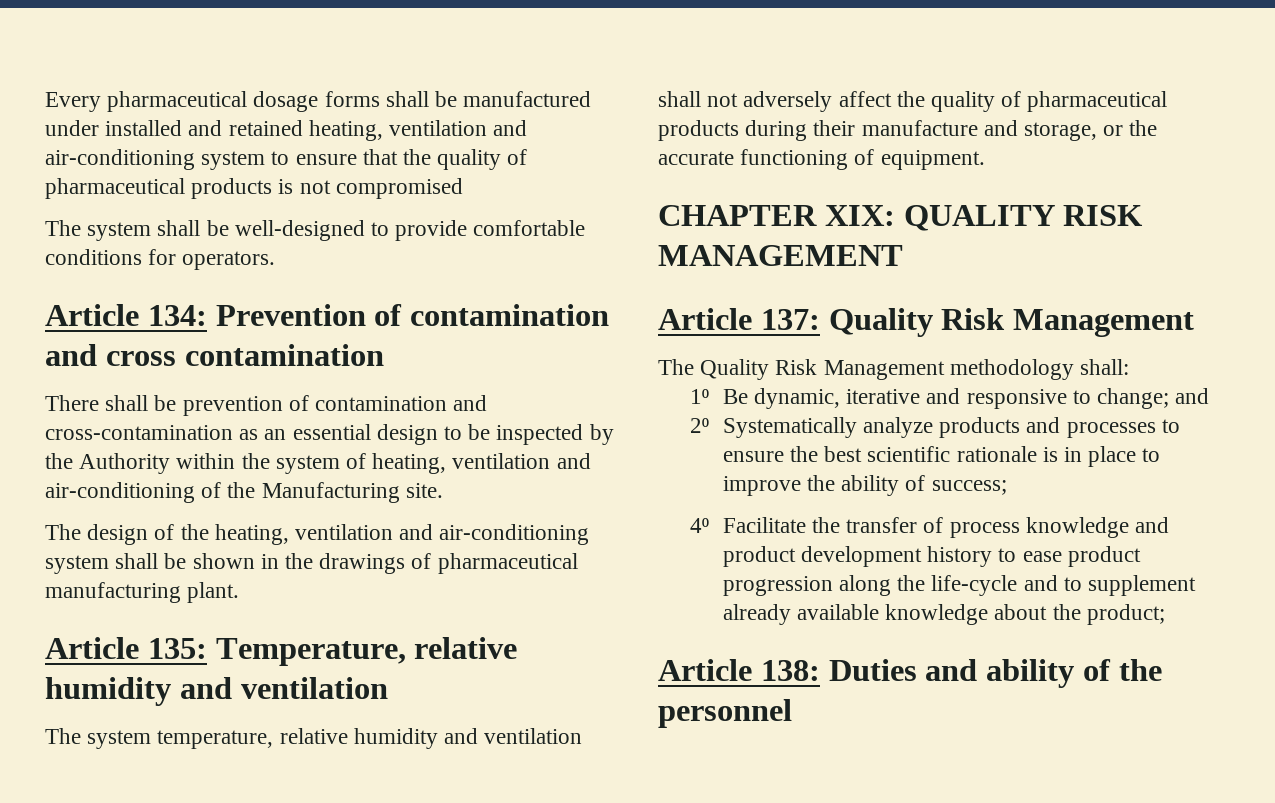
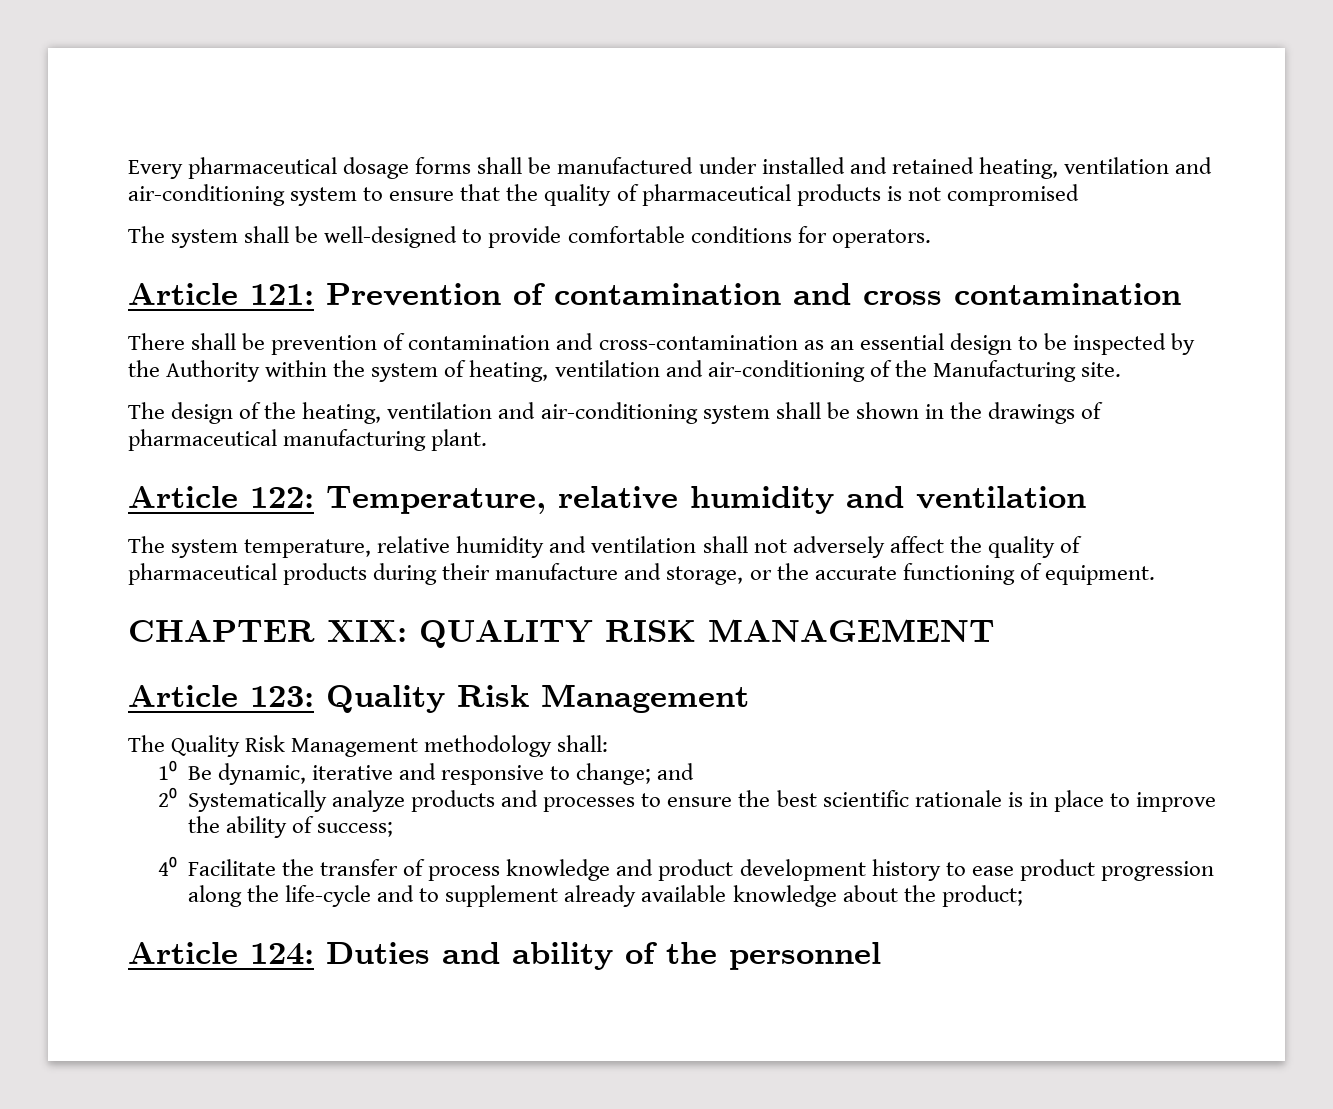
- Article 134: Prevention of contamination and cross contamination
+ Article 121: Prevention of contamination and cross contamination
- Article 135: Temperature, relative humidity and ventilation
+ Article 122: Temperature, relative humidity and ventilation
- Article 137: Quality Risk Management
+ Article 123: Quality Risk Management
- Article 138: Duties and ability of the personnel
+ Article 124: Duties and ability of the personnel

